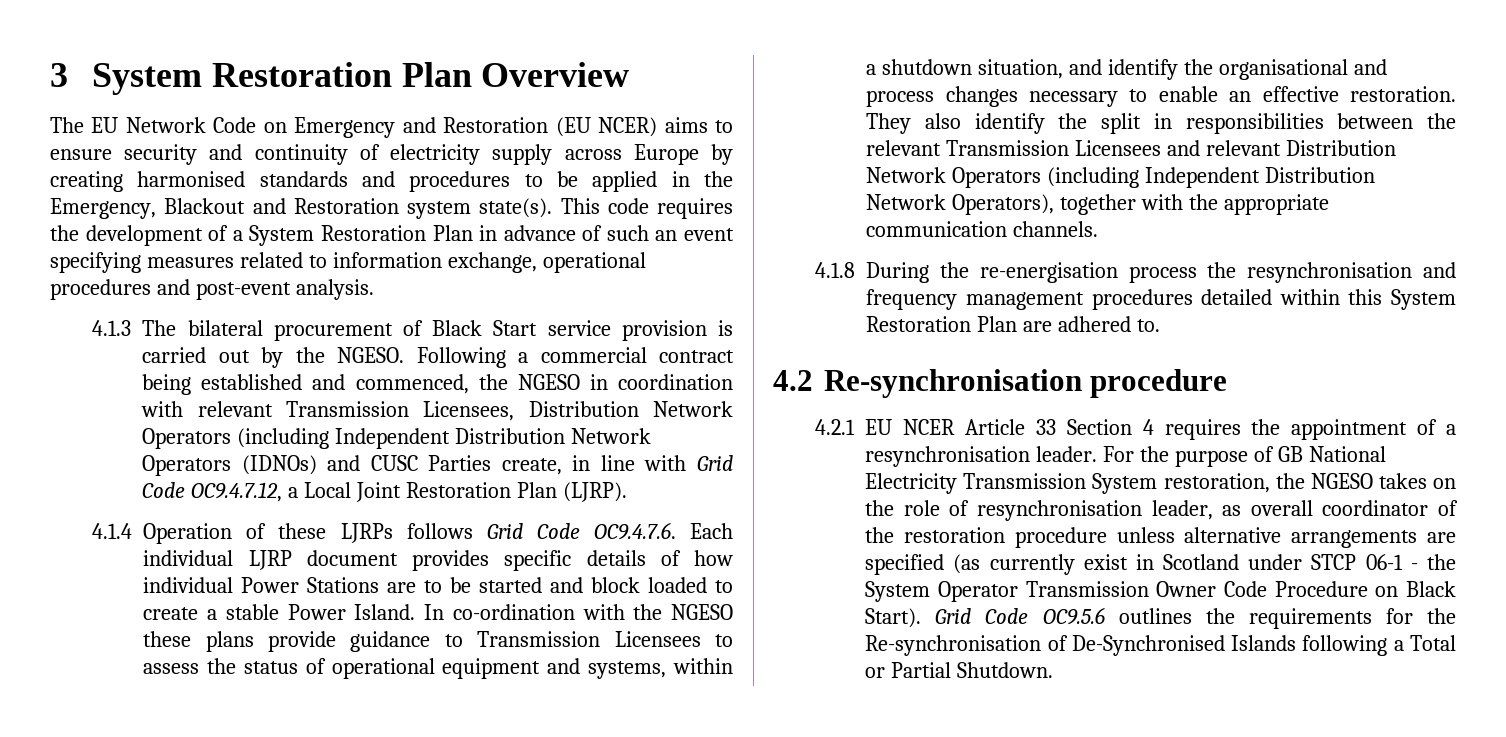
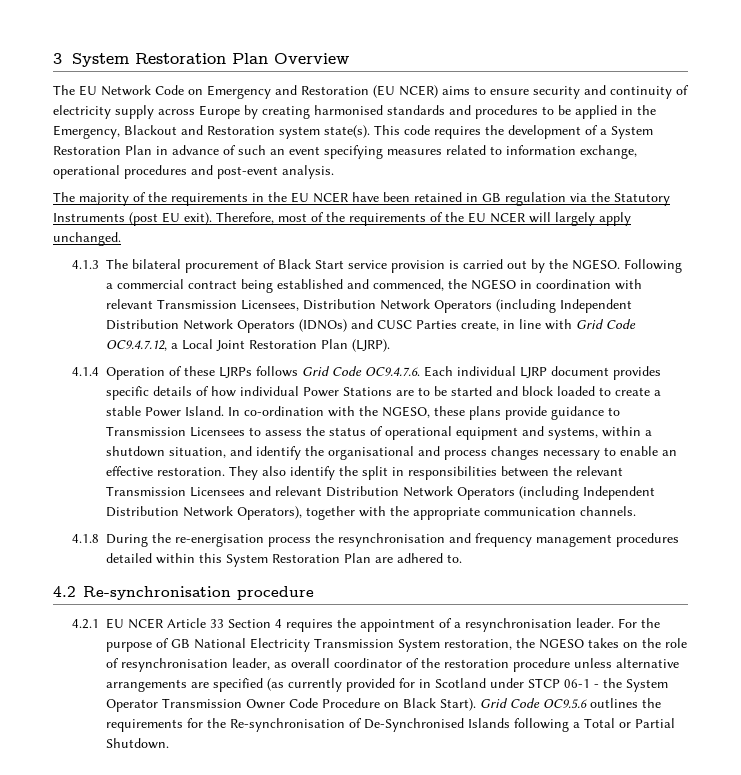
+ The majority of the requirements in the EU NCER have been retained in GB regulation via the Statutory Instruments (post EU exit). Therefore, most of the requirements of the EU NCER will largely apply unchanged.
- In co-ordination with the NGESO these plans provide guidance to Transmission Licensees to assess the status of operational equipment and systems, within a shutdown situation, and identify the organisational and process changes necessary to enable an effective restoration.
+ In co-ordination with the NGESO, these plans provide guidance to Transmission Licensees to assess the status of operational equipment and systems, within a shutdown situation, and identify the organisational and process changes necessary to enable an effective restoration.
- For the purpose of GB National Electricity Transmission System restoration, the NGESO takes on the role of resynchronisation leader, as overall coordinator of the restoration procedure unless alternative arrangements are specified (as currently exist in Scotland under STCP 06-1 - the System Operator Transmission Owner Code Procedure on Black Start).
+ For the purpose of GB National Electricity Transmission System restoration, the NGESO takes on the role of resynchronisation leader, as overall coordinator of the restoration procedure unless alternative arrangements are specified (as currently provided for in Scotland under STCP 06-1 - the System Operator Transmission Owner Code Procedure on Black Start).

